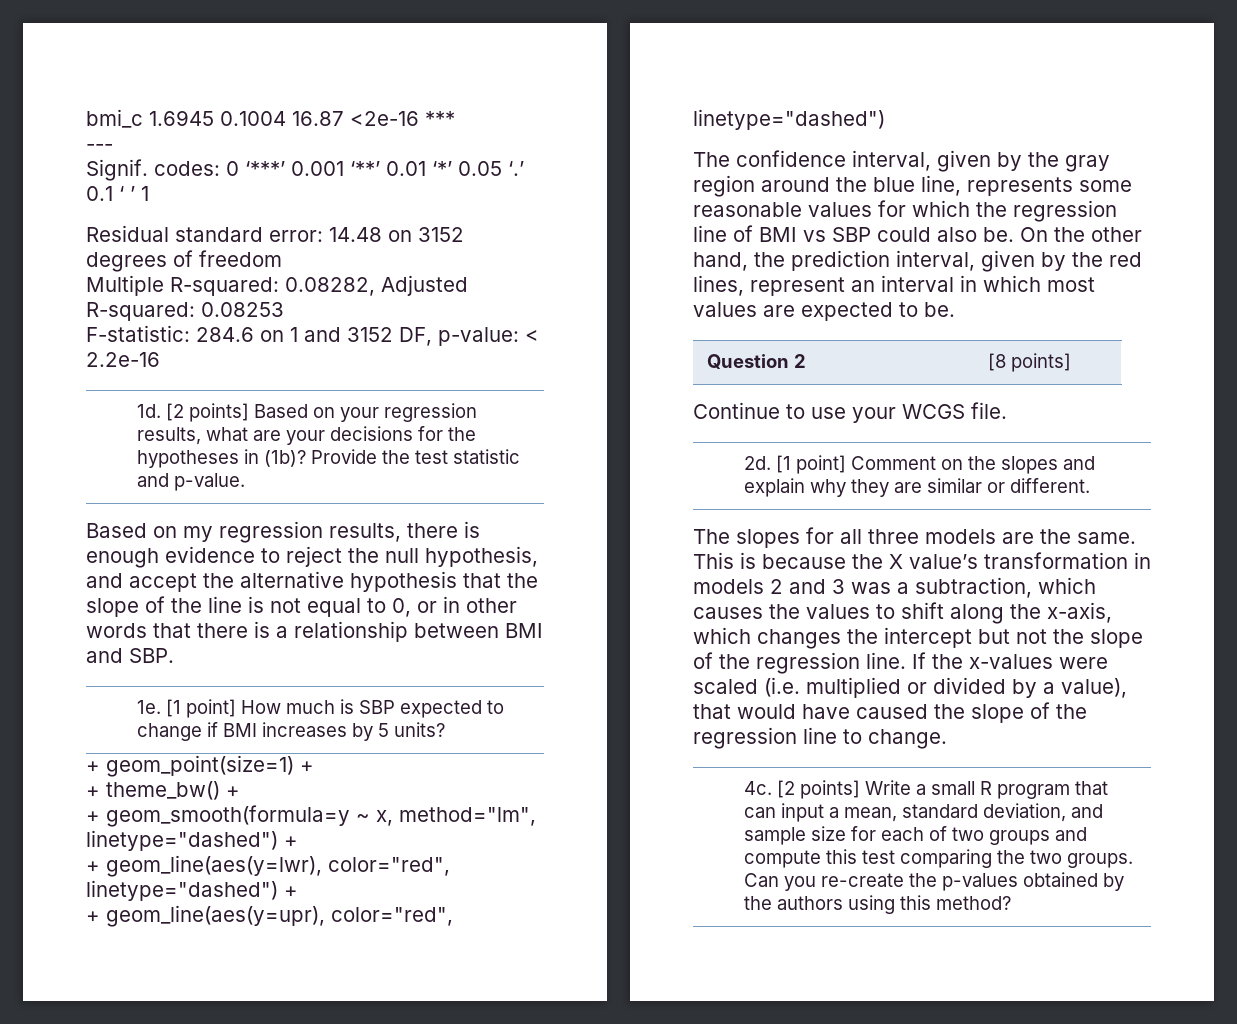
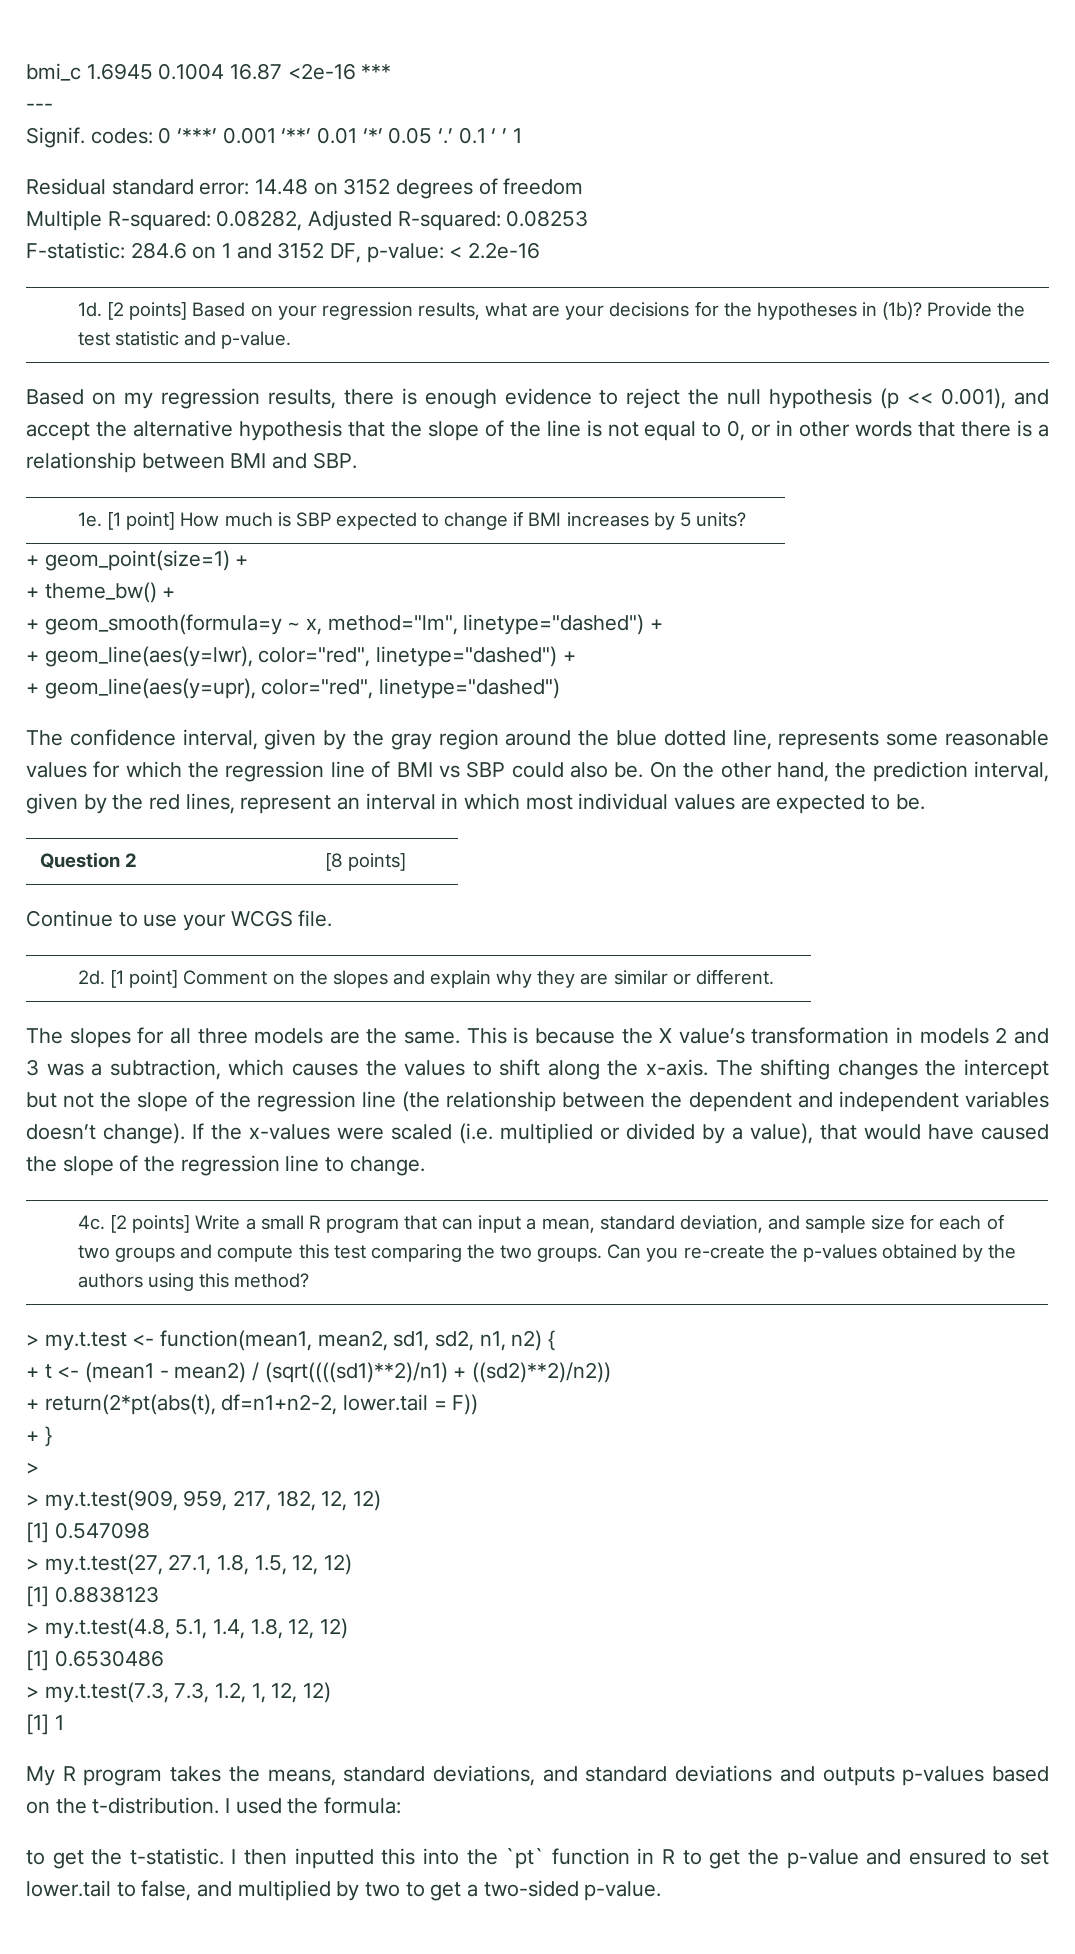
- Based on my regression results, there is enough evidence to reject the null hypothesis, and accept the alternative hypothesis that the slope of the line is not equal to 0, or in other words that there is a relationship between BMI and SBP.
+ Based on my regression results, there is enough evidence to reject the null hypothesis (p << 0.001), and accept the alternative hypothesis that the slope of the line is not equal to 0, or in other words that there is a relationship between BMI and SBP.
- The confidence interval, given by the gray region around the blue line, represents some reasonable values for which the regression line of BMI vs SBP could also be.
+ The confidence interval, given by the gray region around the blue dotted line, represents some reasonable values for which the regression line of BMI vs SBP could also be.
- On the other hand, the prediction interval, given by the red lines, represent an interval in which most values are expected to be.
+ On the other hand, the prediction interval, given by the red lines, represent an interval in which most individual values are expected to be.
- This is because the X value’s transformation in models 2 and 3 was a subtraction, which causes the values to shift along the x-axis, which changes the intercept but not the slope of the regression line.
+ This is because the X value’s transformation in models 2 and 3 was a subtraction, which causes the values to shift along the x-axis. The shifting changes the intercept but not the slope of the regression line (the relationship between the dependent and independent variables doesn’t change).
+ > my.t.test <- function(mean1, mean2, sd1, sd2, n1, n2) {
+ + t <- (mean1 - mean2) / (sqrt((((sd1)**2)/n1) + ((sd2)**2)/n2))
+ + return(2*pt(abs(t), df=n1+n2-2, lower.tail = F))
+ + }
+ >
+ > my.t.test(909, 959, 217, 182, 12, 12)
+ [1] 0.547098
+ > my.t.test(27, 27.1, 1.8, 1.5, 12, 12)
+ [1] 0.8838123
+ > my.t.test(4.8, 5.1, 1.4, 1.8, 12, 12)
+ [1] 0.6530486
+ > my.t.test(7.3, 7.3, 1.2, 1, 12, 12)
+ [1] 1
+ My R program takes the means, standard deviations, and standard deviations and outputs p-values based on the t-distribution. I used the formula:
+ to get the t-statistic. I then inputted this into the `pt` function in R to get the p-value and ensured to set lower.tail to false, and multiplied by two to get a two-sided p-value.

